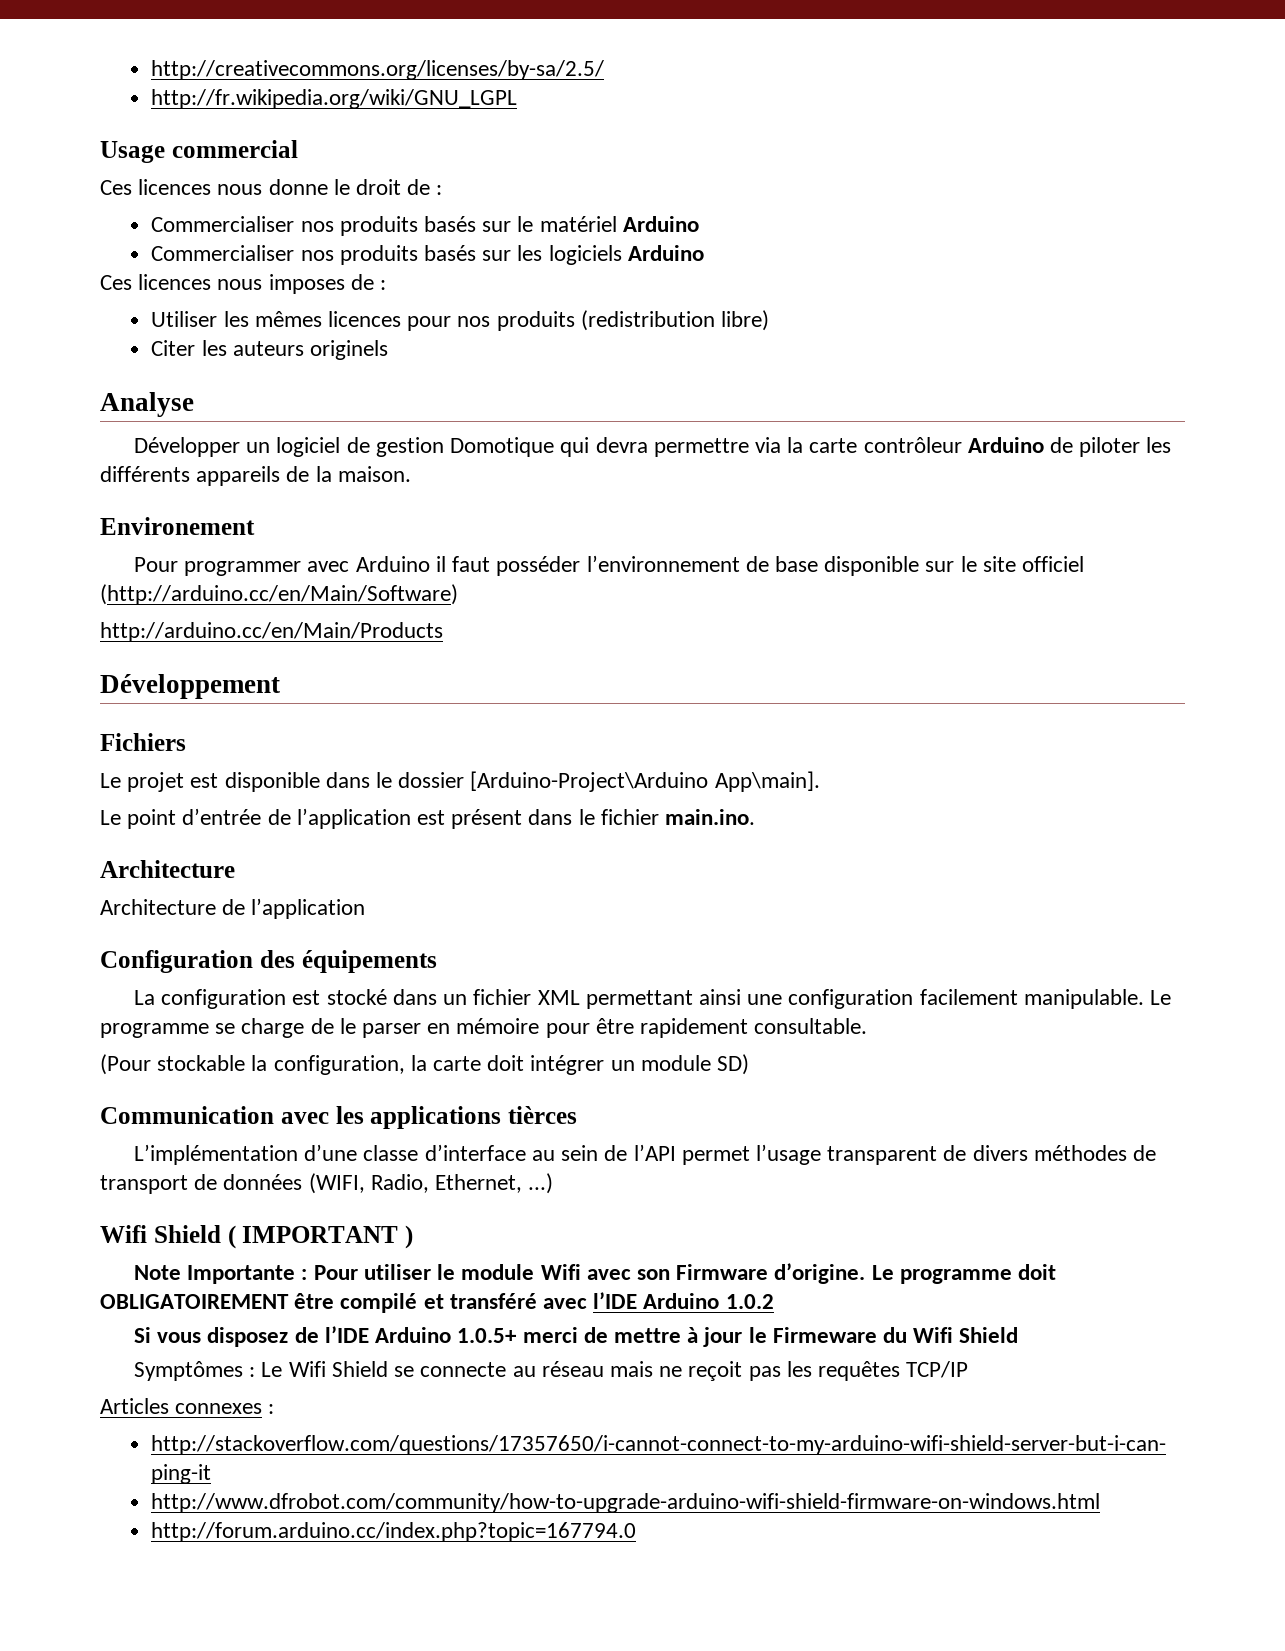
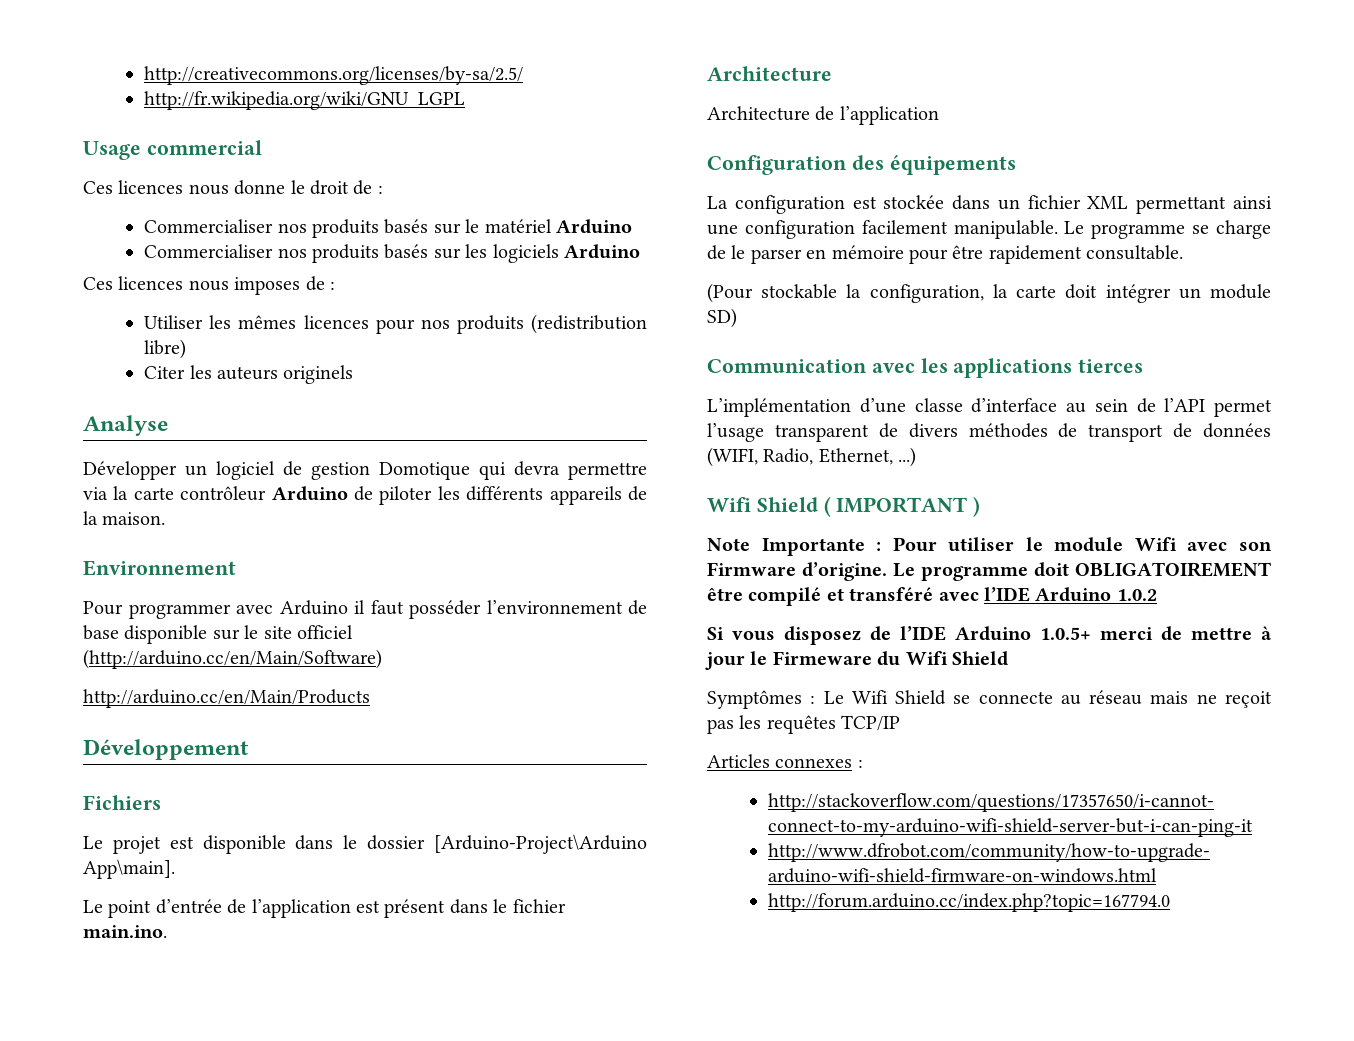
- Environement
+ Environnement
- La configuration est stocké dans un fichier XML permettant ainsi une configuration facilement manipulable.
+ La configuration est stockée dans un fichier XML permettant ainsi une configuration facilement manipulable.
- Communication avec les applications tièrces
+ Communication avec les applications tierces

